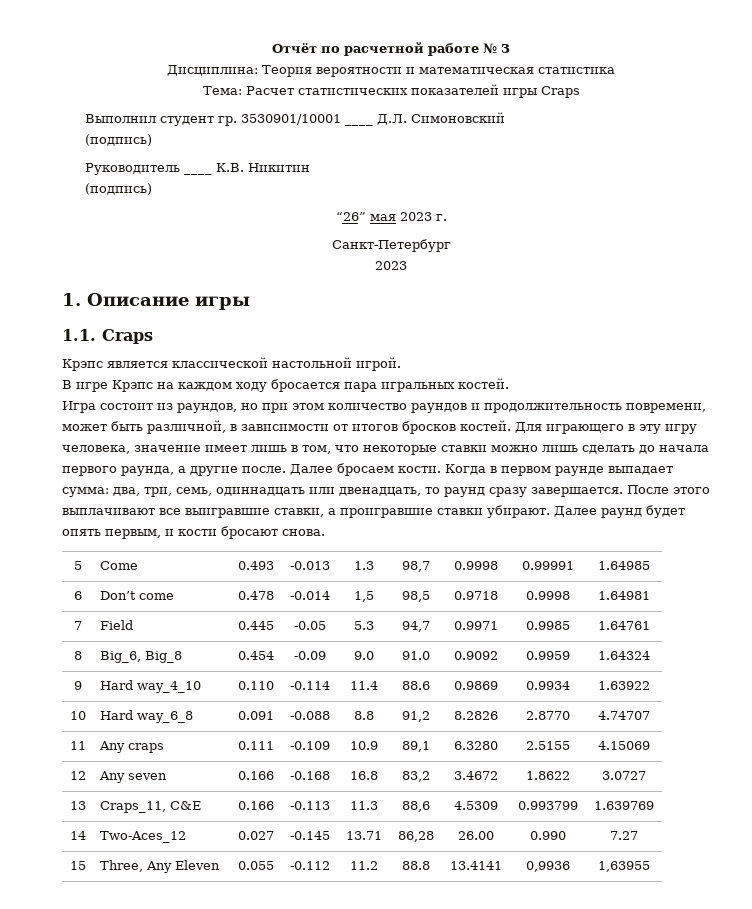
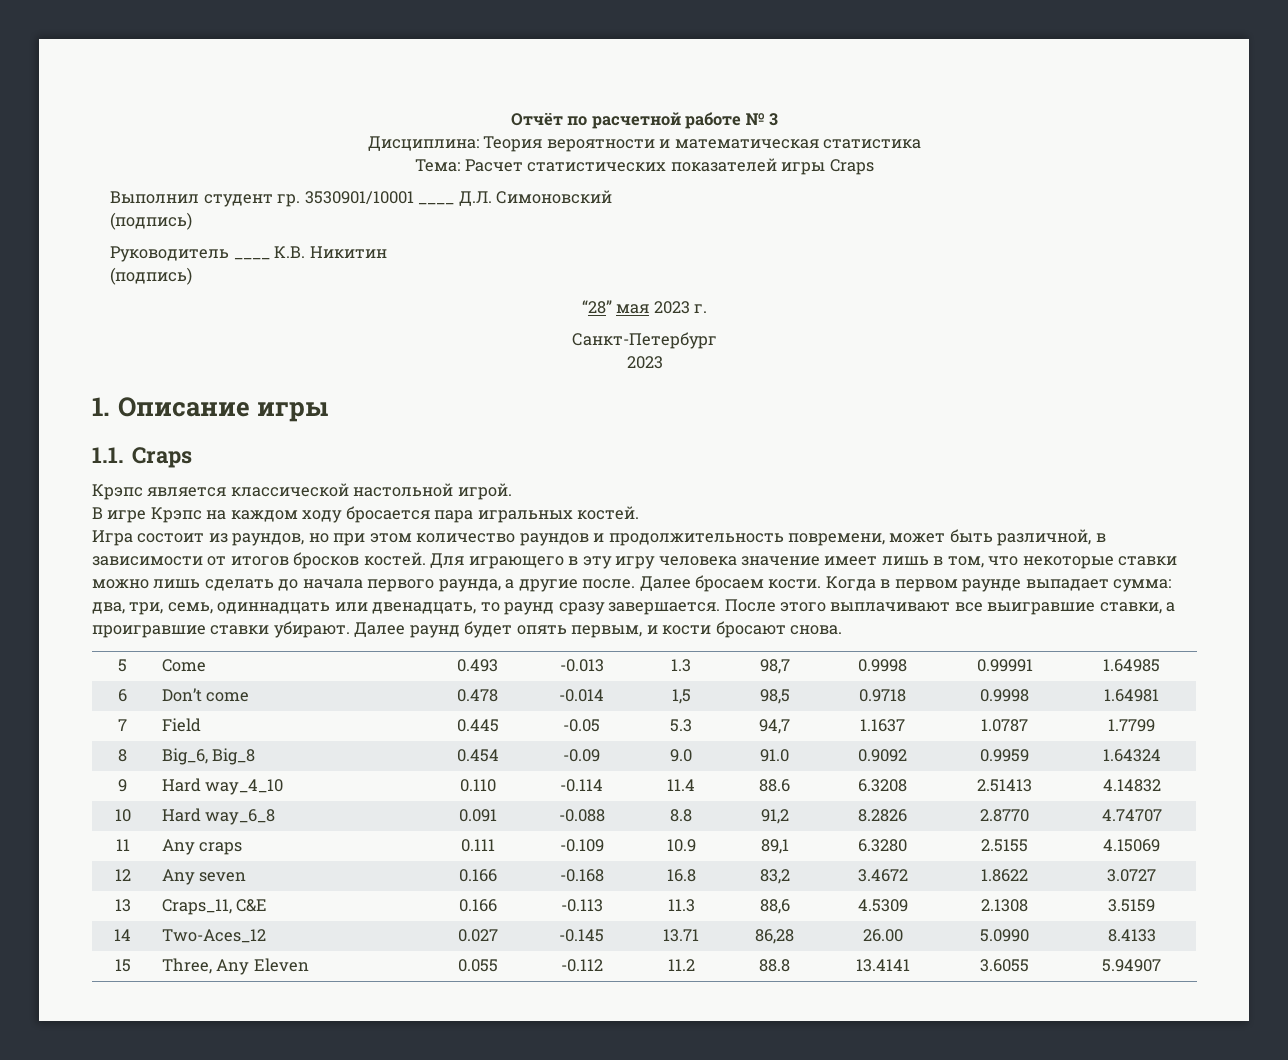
- “26” мая 2023 г.
+ “28” мая 2023 г.
- Для играющего в эту игру человека, значение имеет лишь в том, что некоторые ставки можно лишь сделать до начала первого раунда, а другие после.
+ Для играющего в эту игру человека значение имеет лишь в том, что некоторые ставки можно лишь сделать до начала первого раунда, а другие после.
- 7 | Field | 0.445 | -0.05 | 5.3 | 94,7 | 0.9971 | 0.9985 | 1.64761
+ 7 | Field | 0.445 | -0.05 | 5.3 | 94,7 | 1.1637 | 1.0787 | 1.7799
- 9 | Hard way_4_10 | 0.110 | -0.114 | 11.4 | 88.6 | 0.9869 | 0.9934 | 1.63922
+ 9 | Hard way_4_10 | 0.110 | -0.114 | 11.4 | 88.6 | 6.3208 | 2.51413 | 4.14832
- 13 | Craps_11, C&E | 0.166 | -0.113 | 11.3 | 88,6 | 4.5309 | 0.993799 | 1.639769
+ 13 | Craps_11, C&E | 0.166 | -0.113 | 11.3 | 88,6 | 4.5309 | 2.1308 | 3.5159
- 14 | Two-Aces_12 | 0.027 | -0.145 | 13.71 | 86,28 | 26.00 | 0.990 | 7.27
+ 14 | Two-Aces_12 | 0.027 | -0.145 | 13.71 | 86,28 | 26.00 | 5.0990 | 8.4133
- 15 | Three, Any Eleven | 0.055 | -0.112 | 11.2 | 88.8 | 13.4141 | 0,9936 | 1,63955
+ 15 | Three, Any Eleven | 0.055 | -0.112 | 11.2 | 88.8 | 13.4141 | 3.6055 | 5.94907

